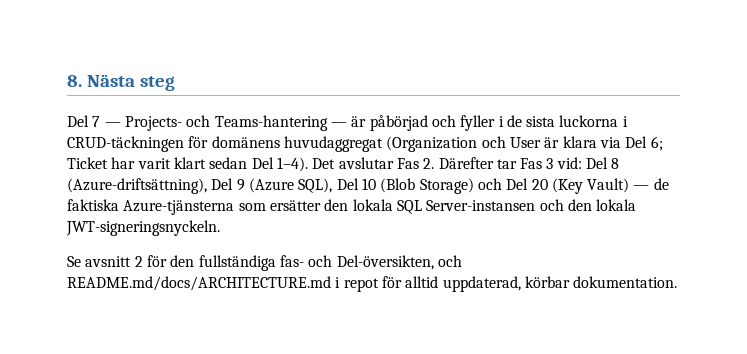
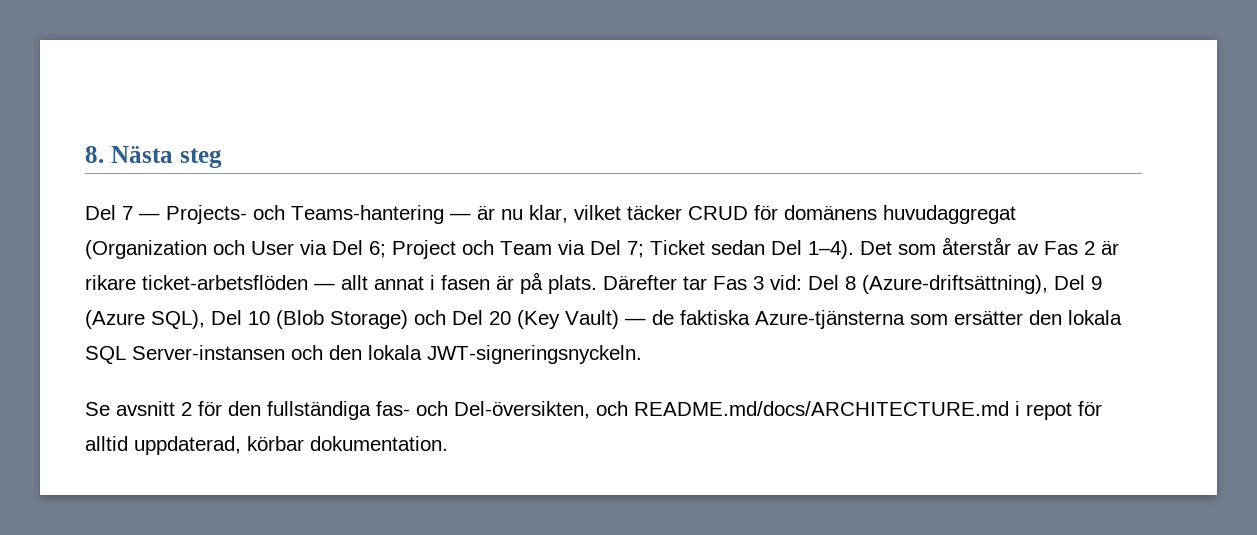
- Del 7 — Projects- och Teams-hantering — är påbörjad och fyller i de sista luckorna i CRUD-täckningen för domänens huvudaggregat (Organization och User är klara via Del 6; Ticket har varit klart sedan Del 1–4). Det avslutar Fas 2. Därefter tar Fas 3 vid: Del 8 (Azure-driftsättning), Del 9 (Azure SQL), Del 10 (Blob Storage) och Del 20 (Key Vault) — de faktiska Azure-tjänsterna som ersätter den lokala SQL Server-instansen och den lokala JWT-signeringsnyckeln.
+ Del 7 — Projects- och Teams-hantering — är nu klar, vilket täcker CRUD för domänens huvudaggregat (Organization och User via Del 6; Project och Team via Del 7; Ticket sedan Del 1–4). Det som återstår av Fas 2 är rikare ticket-arbetsflöden — allt annat i fasen är på plats. Därefter tar Fas 3 vid: Del 8 (Azure-driftsättning), Del 9 (Azure SQL), Del 10 (Blob Storage) och Del 20 (Key Vault) — de faktiska Azure-tjänsterna som ersätter den lokala SQL Server-instansen och den lokala JWT-signeringsnyckeln.

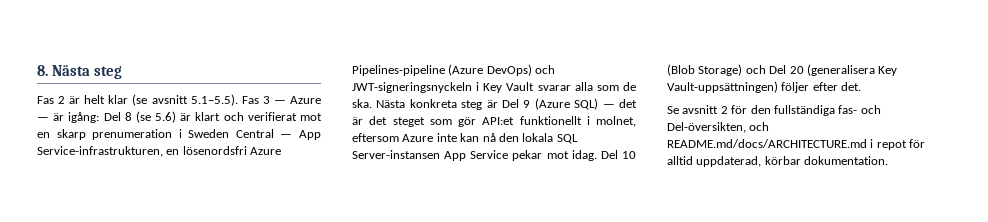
- Del 7 — Projects- och Teams-hantering — är nu klar, vilket täcker CRUD för domänens huvudaggregat (Organization och User via Del 6; Project och Team via Del 7; Ticket sedan Del 1–4). Det som återstår av Fas 2 är rikare ticket-arbetsflöden — allt annat i fasen är på plats. Därefter tar Fas 3 vid: Del 8 (Azure-driftsättning), Del 9 (Azure SQL), Del 10 (Blob Storage) och Del 20 (Key Vault) — de faktiska Azure-tjänsterna som ersätter den lokala SQL Server-instansen och den lokala JWT-signeringsnyckeln.
+ Fas 2 är helt klar (se avsnitt 5.1–5.5). Fas 3 — Azure — är igång: Del 8 (se 5.6) är klart och verifierat mot en skarp prenumeration i Sweden Central — App Service-infrastrukturen, en lösenordsfri Azure Pipelines-pipeline (Azure DevOps) och JWT-signeringsnyckeln i Key Vault svarar alla som de ska. Nästa konkreta steg är Del 9 (Azure SQL) — det är det steget som gör API:et funktionellt i molnet, eftersom Azure inte kan nå den lokala SQL Server-instansen App Service pekar mot idag. Del 10 (Blob Storage) och Del 20 (generalisera Key Vault-uppsättningen) följer efter det.

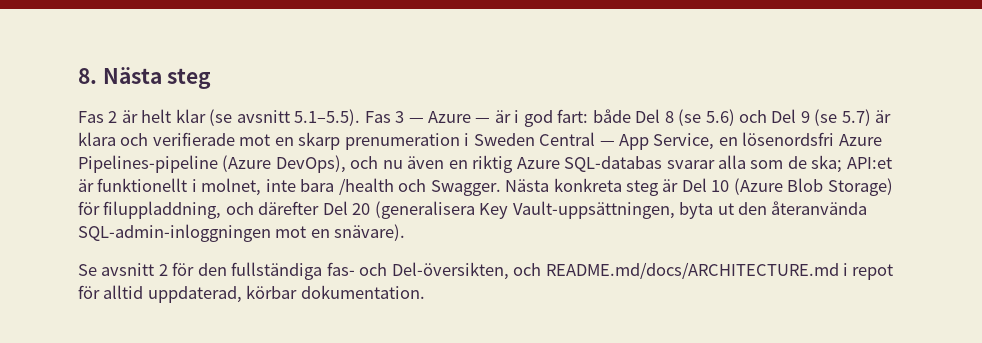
- Fas 2 är helt klar (se avsnitt 5.1–5.5). Fas 3 — Azure — är igång: Del 8 (se 5.6) är klart och verifierat mot en skarp prenumeration i Sweden Central — App Service-infrastrukturen, en lösenordsfri Azure Pipelines-pipeline (Azure DevOps) och JWT-signeringsnyckeln i Key Vault svarar alla som de ska.
+ Fas 2 är helt klar (se avsnitt 5.1–5.5). Fas 3 — Azure — är i god fart: både Del 8 (se 5.6) och Del 9 (se 5.7) är klara och verifierade mot en skarp prenumeration i Sweden Central — App Service, en lösenordsfri Azure Pipelines-pipeline (Azure DevOps), och nu även en riktig Azure SQL-databas svarar alla som de ska; API:et är funktionellt i molnet, inte bara /health och Swagger.
- Nästa konkreta steg är Del 9 (Azure SQL) — det är det steget som gör API:et funktionellt i molnet, eftersom Azure inte kan nå den lokala SQL Server-instansen App Service pekar mot idag. Del 10 (Blob Storage) och Del 20 (generalisera Key Vault-uppsättningen) följer efter det.
+ Nästa konkreta steg är Del 10 (Azure Blob Storage) för filuppladdning, och därefter Del 20 (generalisera Key Vault-uppsättningen, byta ut den återanvända SQL-admin-inloggningen mot en snävare).

